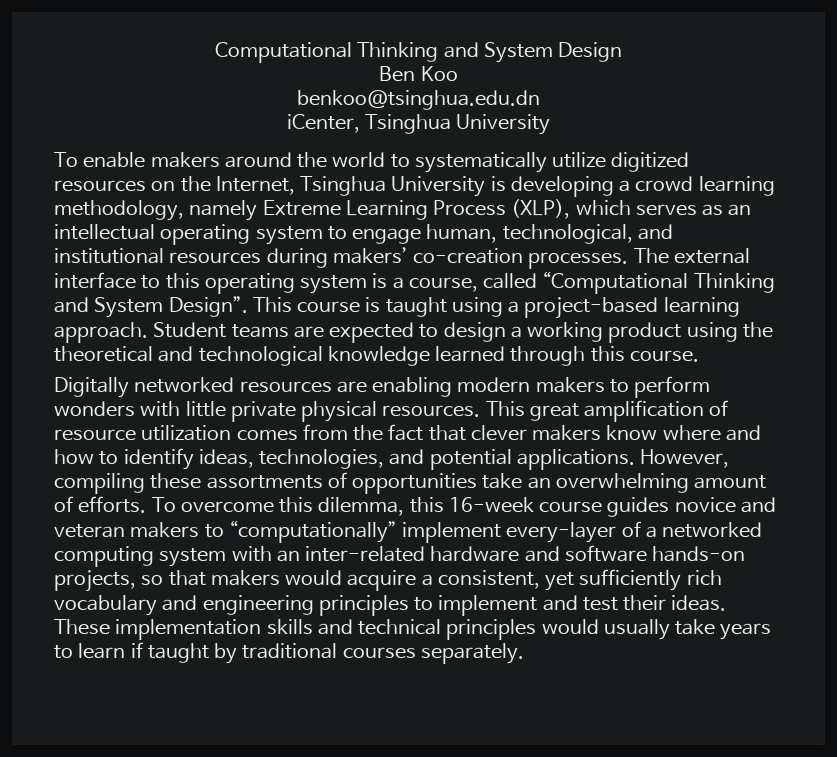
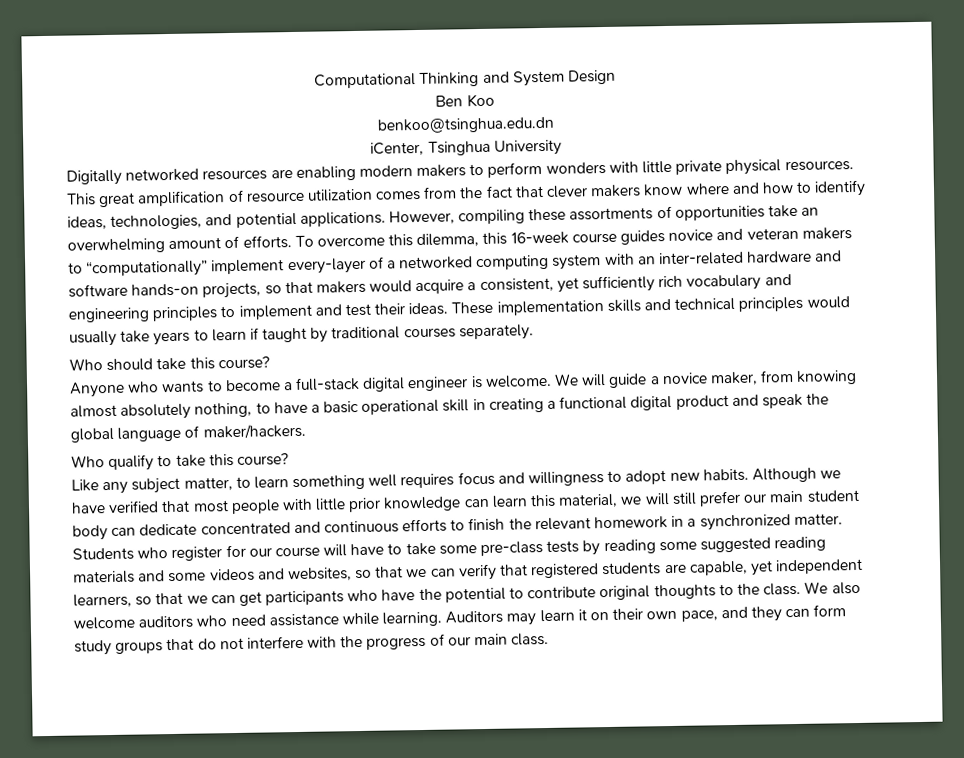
- To enable makers around the world to systematically utilize digitized resources on the Internet, Tsinghua University is developing a crowd learning methodology, namely Extreme Learning Process (XLP), which serves as an intellectual operating system to engage human, technological, and institutional resources during makers’ co-creation processes. The external interface to this operating system is a course, called “Computational Thinking and System Design”. This course is taught using a project-based learning approach. Student teams are expected to design a working product using the theoretical and technological knowledge learned through this course.
+ Who should take this course?
+ Anyone who wants to become a full-stack digital engineer is welcome. We will guide a novice maker, from knowing almost absolutely nothing, to have a basic operational skill in creating a functional digital product and speak the global language of maker/hackers.
+ Who qualify to take this course?
+ Like any subject matter, to learn something well requires focus and willingness to adopt new habits. Although we have verified that most people with little prior knowledge can learn this material, we will still prefer our main student body can dedicate concentrated and continuous efforts to finish the relevant homework in a synchronized matter. Students who register for our course will have to take some pre-class tests by reading some suggested reading materials and some videos and websites, so that we can verify that registered students are capable, yet independent learners, so that we can get participants who have the potential to contribute original thoughts to the class. We also welcome auditors who need assistance while learning. Auditors may learn it on their own pace, and they can form study groups that do not interfere with the progress of our main class.

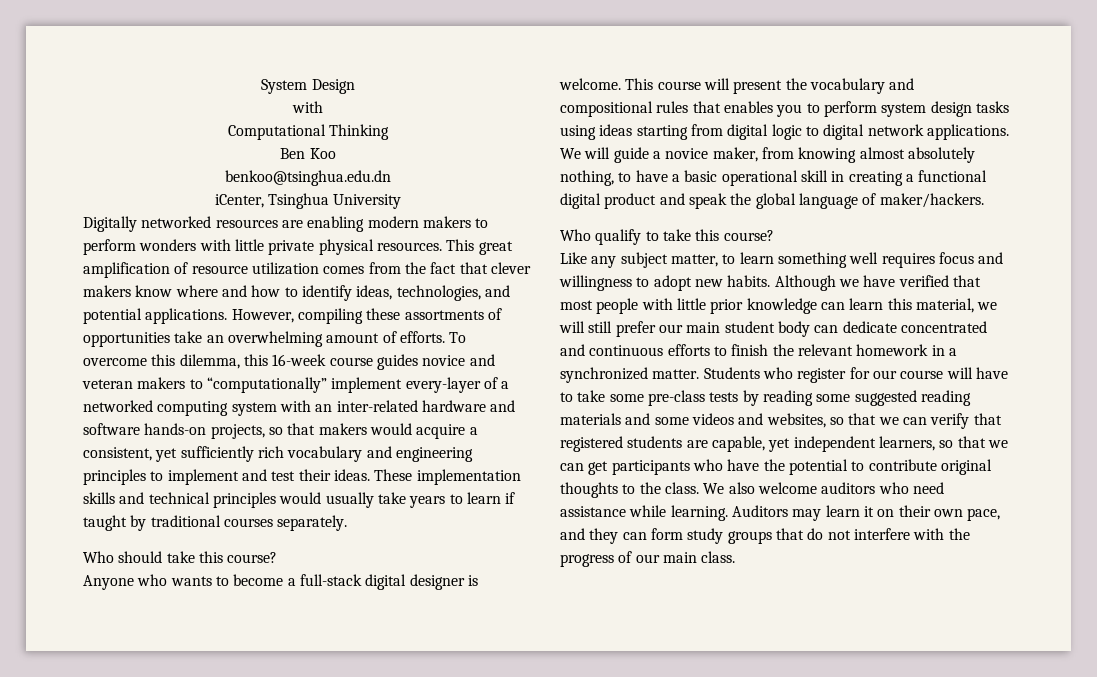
+ System Design
+ with
- Computational Thinking and System Design
+ Computational Thinking
- Anyone who wants to become a full-stack digital engineer is welcome.
+ Anyone who wants to become a full-stack digital designer is welcome.
+ This course will present the vocabulary and compositional rules that enables you to perform system design tasks using ideas starting from digital logic to digital network applications.

